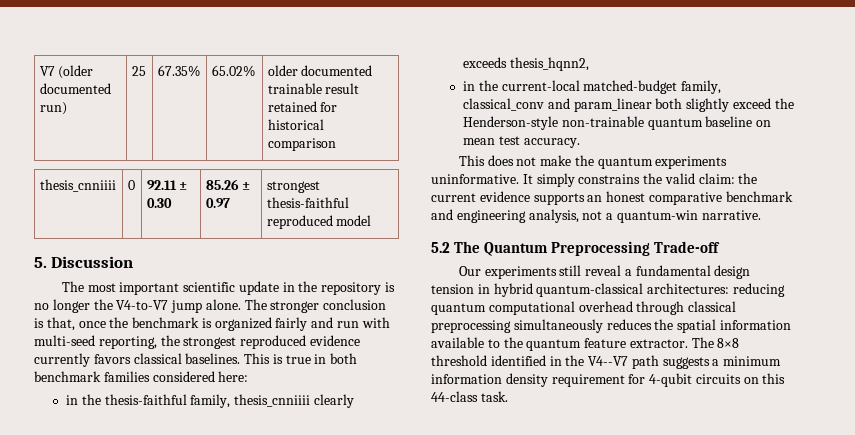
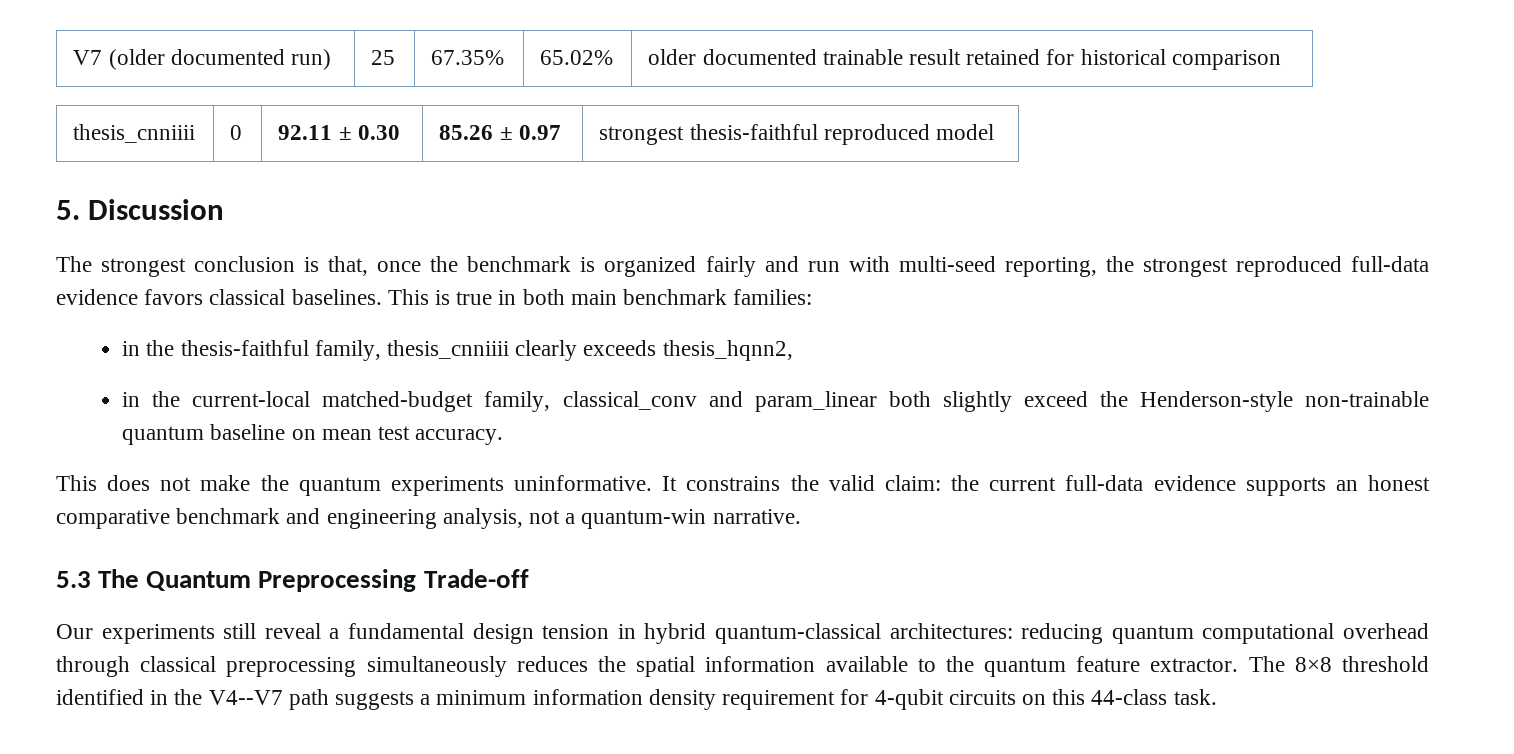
- The most important scientific update in the repository is no longer the V4-to-V7 jump alone. The stronger conclusion is that, once the benchmark is organized fairly and run with multi-seed reporting, the strongest reproduced evidence currently favors classical baselines.
+ The strongest conclusion is that, once the benchmark is organized fairly and run with multi-seed reporting, the strongest reproduced full-data evidence favors classical baselines.
- This is true in both benchmark families considered here:
+ This is true in both main benchmark families:
- It simply constrains the valid claim: the current evidence supports an honest comparative benchmark and engineering analysis, not a quantum-win narrative.
+ It constrains the valid claim: the current full-data evidence supports an honest comparative benchmark and engineering analysis, not a quantum-win narrative.
- 5.2 The Quantum Preprocessing Trade-off
+ 5.3 The Quantum Preprocessing Trade-off

